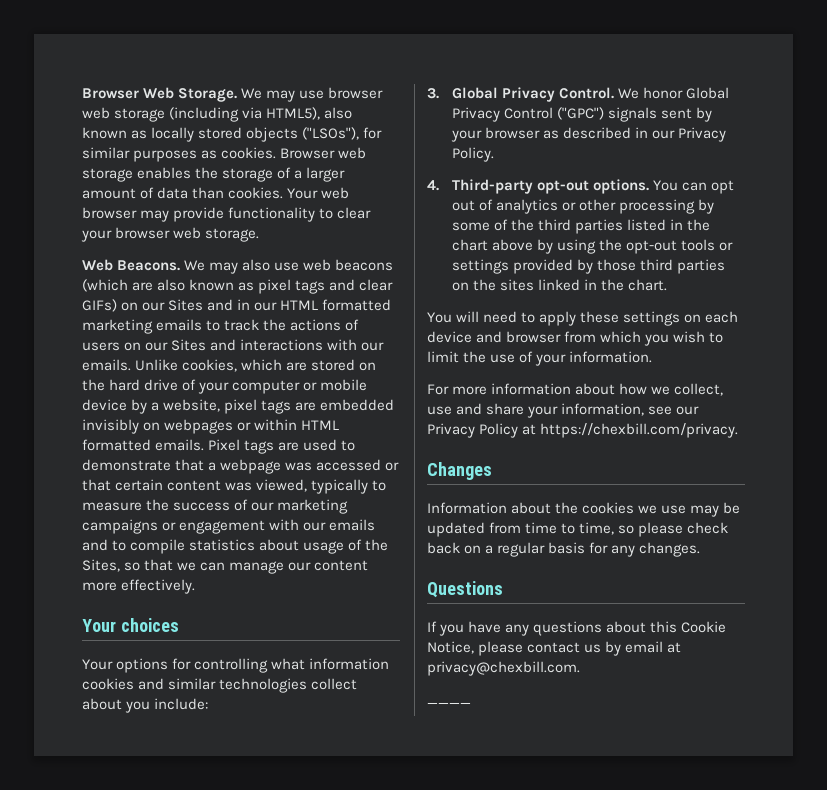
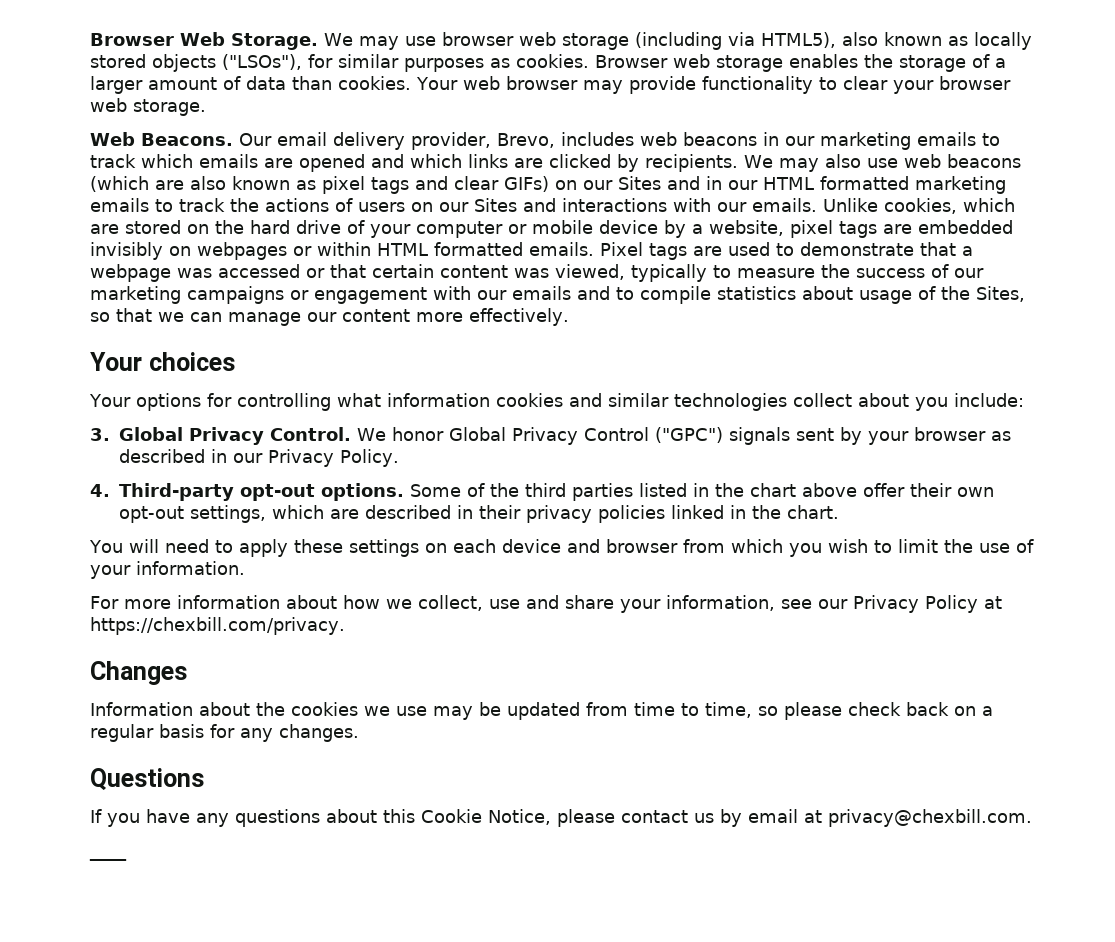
+ Our email delivery provider, Brevo, includes web beacons in our marketing emails to track which emails are opened and which links are clicked by recipients.
- You can opt out of analytics or other processing by some of the third parties listed in the chart above by using the opt-out tools or settings provided by those third parties on the sites linked in the chart.
+ Some of the third parties listed in the chart above offer their own opt-out settings, which are described in their privacy policies linked in the chart.

